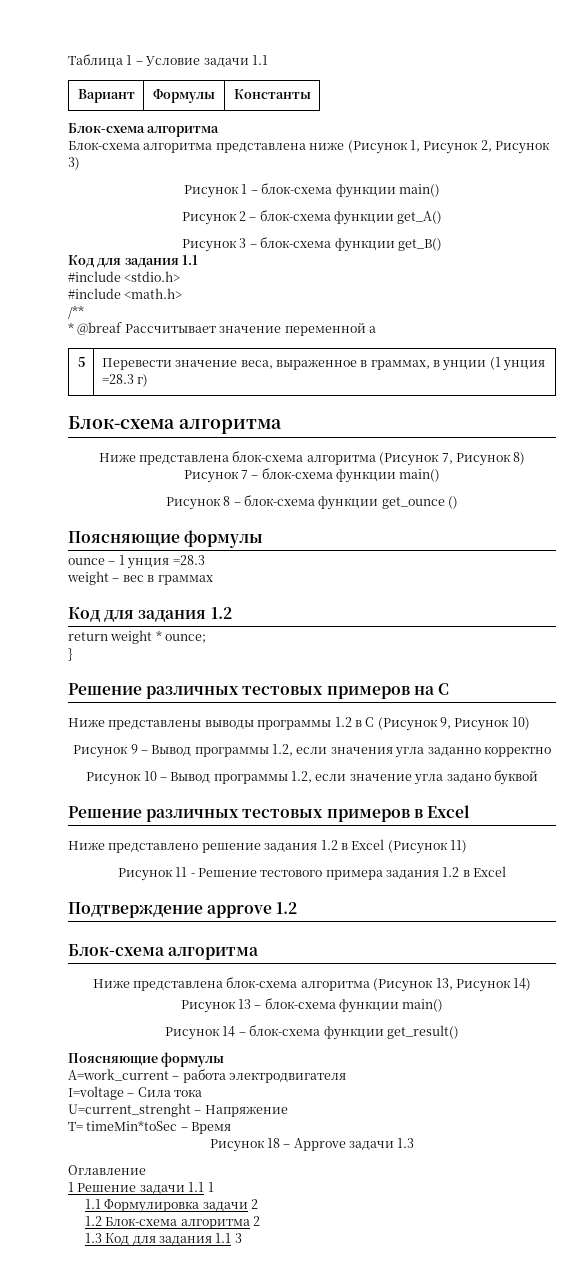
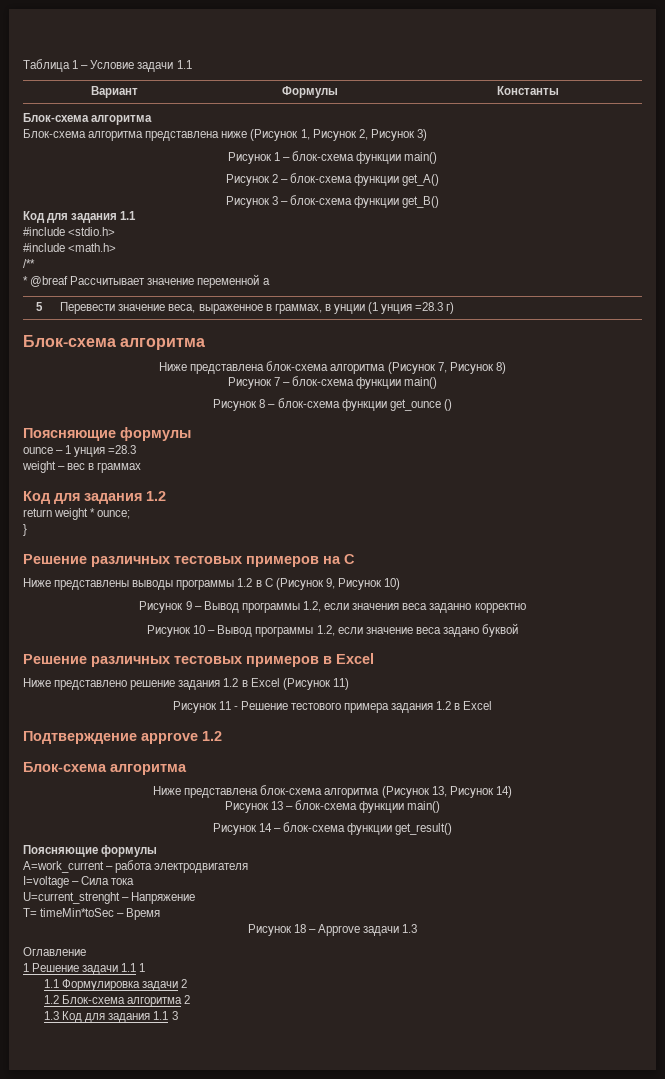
- Рисунок 9 – Вывод программы 1.2, если значения угла заданно корректно
+ Рисунок 9 – Вывод программы 1.2, если значения веса заданно корректно
- Рисунок 10 – Вывод программы 1.2, если значение угла задано буквой
+ Рисунок 10 – Вывод программы 1.2, если значение веса задано буквой

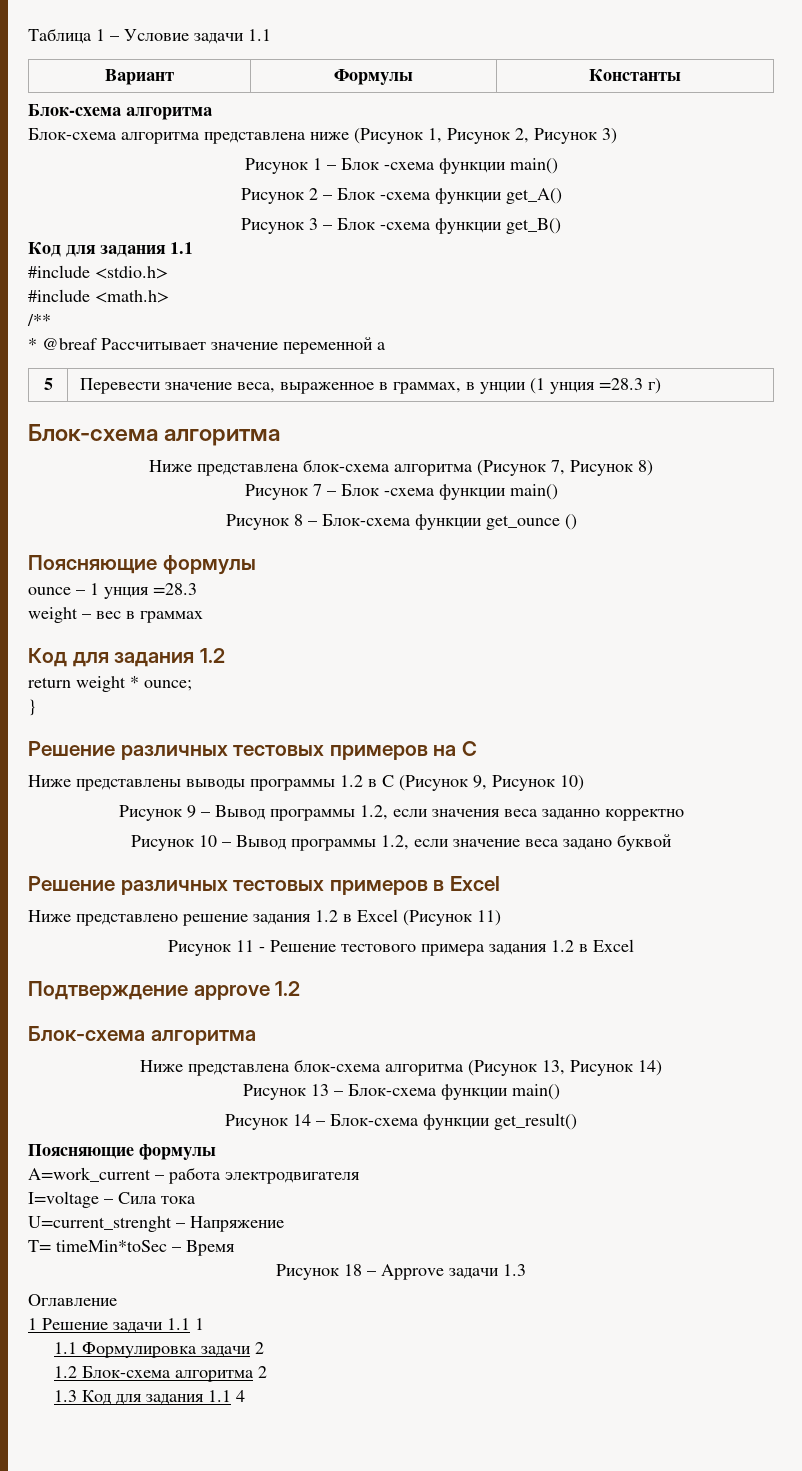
- Рисунок 1 – блок-схема функции main()
+ Рисунок 1 – Блок -схема функции main()
- Рисунок 2 – блок-схема функции get_A()
+ Рисунок 2 – Блок -схема функции get_A()
- Рисунок 3 – блок-схема функции get_B()
+ Рисунок 3 – Блок -схема функции get_B()
- Рисунок 7 – блок-схема функции main()
+ Рисунок 7 – Блок -схема функции main()
- Рисунок 8 – блок-схема функции get_ounce ()
+ Рисунок 8 – Блок-схема функции get_ounce ()
- Рисунок 13 – блок-схема функции main()
+ Рисунок 13 – Блок-схема функции main()
- Рисунок 14 – блок-схема функции get_result()
+ Рисунок 14 – Блок-схема функции get_result()
- 1.3 Код для задания 1.1 3
+ 1.3 Код для задания 1.1 4

